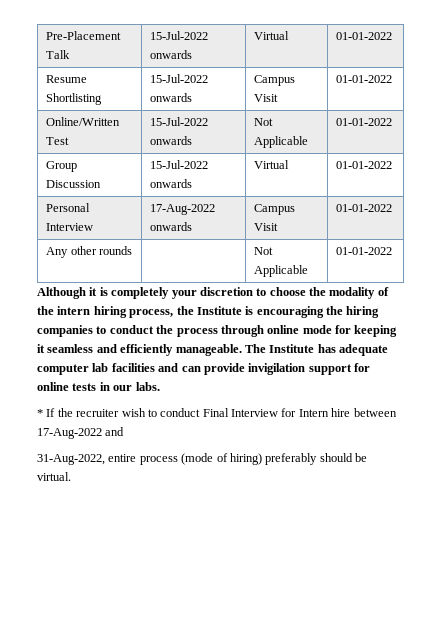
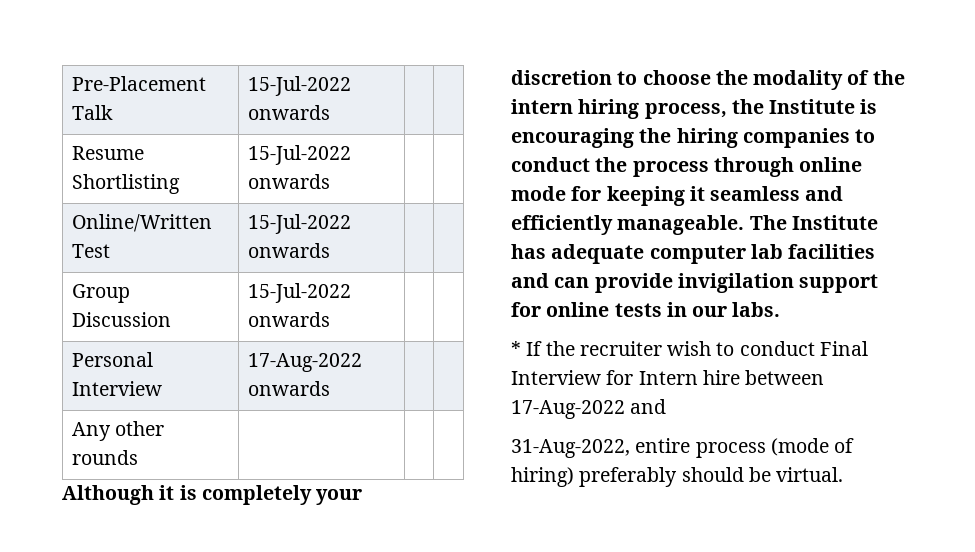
- Pre-Placement Talk | 15-Jul-2022 onwards | Virtual | 01-01-2022
+ Pre-Placement Talk | 15-Jul-2022 onwards | |
- Resume Shortlisting | 15-Jul-2022 onwards | Campus Visit | 01-01-2022
+ Resume Shortlisting | 15-Jul-2022 onwards | |
- Online/Written Test | 15-Jul-2022 onwards | Not Applicable | 01-01-2022
+ Online/Written Test | 15-Jul-2022 onwards | |
- Group Discussion | 15-Jul-2022 onwards | Virtual | 01-01-2022
+ Group Discussion | 15-Jul-2022 onwards | |
- Personal Interview | 17-Aug-2022 onwards | Campus Visit | 01-01-2022
+ Personal Interview | 17-Aug-2022 onwards | |
- Any other rounds | | Not Applicable | 01-01-2022
+ Any other rounds | | |

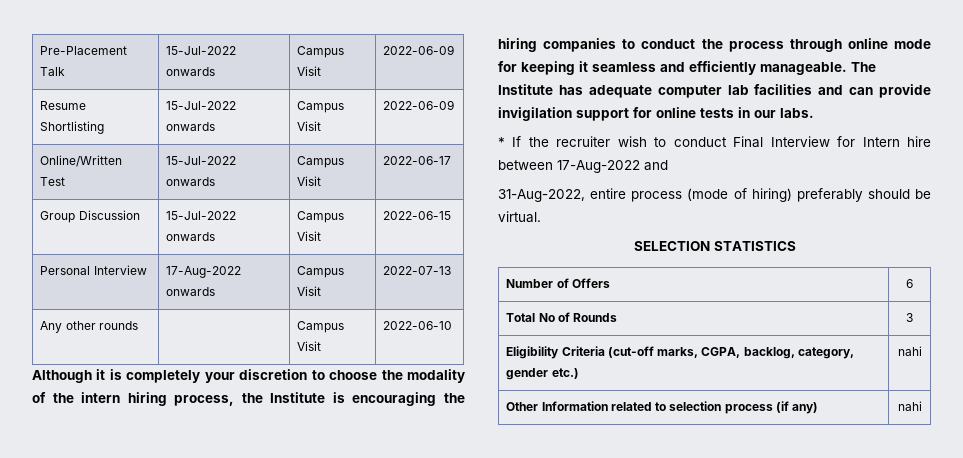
- Pre-Placement Talk | 15-Jul-2022 onwards | |
+ Pre-Placement Talk | 15-Jul-2022 onwards | Campus Visit | 2022-06-09
- Resume Shortlisting | 15-Jul-2022 onwards | |
+ Resume Shortlisting | 15-Jul-2022 onwards | Campus Visit | 2022-06-09
- Online/Written Test | 15-Jul-2022 onwards | |
+ Online/Written Test | 15-Jul-2022 onwards | Campus Visit | 2022-06-17
- Group Discussion | 15-Jul-2022 onwards | |
+ Group Discussion | 15-Jul-2022 onwards | Campus Visit | 2022-06-15
- Personal Interview | 17-Aug-2022 onwards | |
+ Personal Interview | 17-Aug-2022 onwards | Campus Visit | 2022-07-13
- Any other rounds | | |
+ Any other rounds | | Campus Visit | 2022-06-10
+ SELECTION STATISTICS
+ Number of Offers | 6
+ Total No of Rounds | 3
+ Eligibility Criteria (cut-off marks, CGPA, backlog, category, gender etc.) | nahi
+ Other Information related to selection process (if any) | nahi

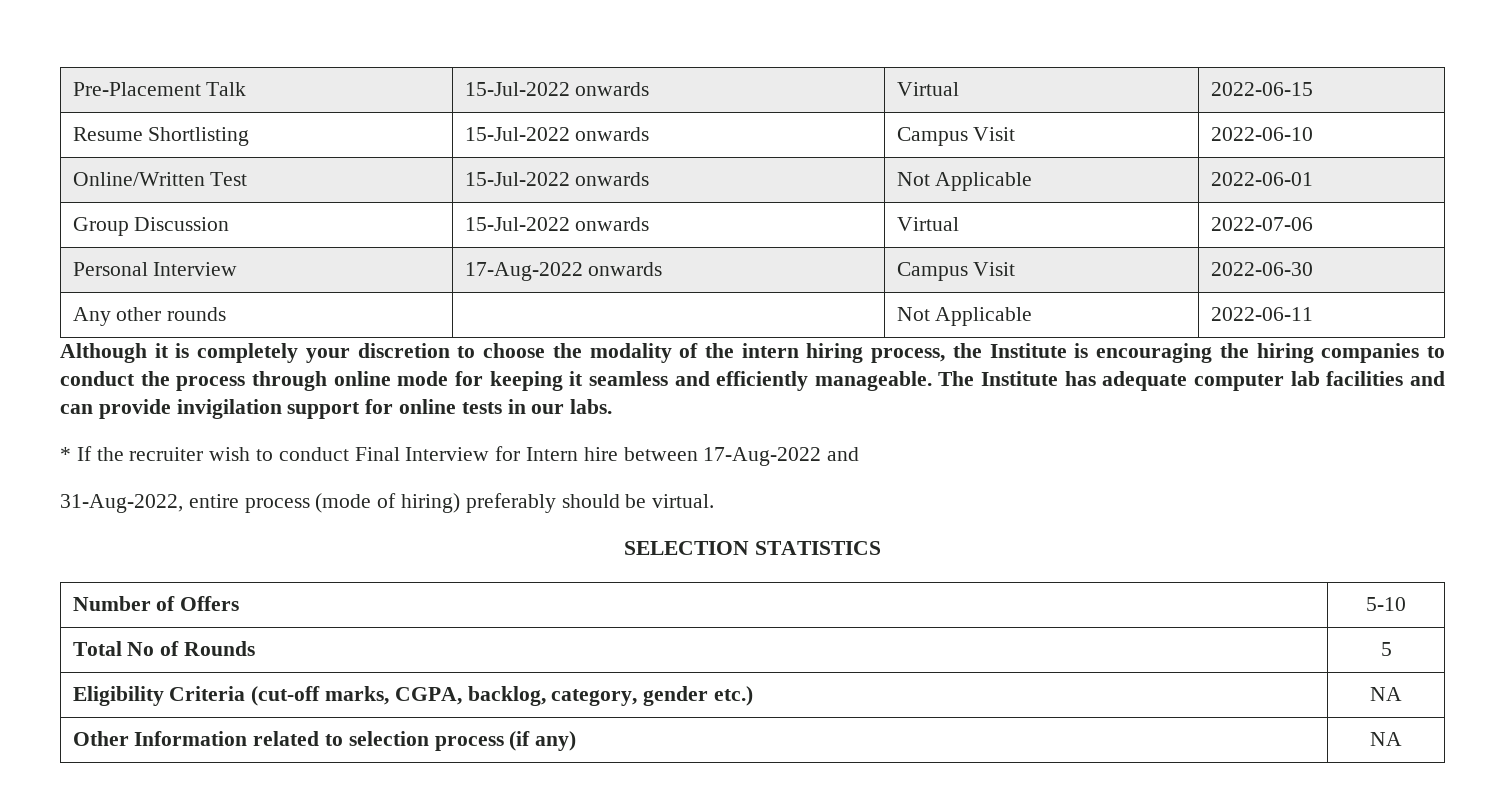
- Pre-Placement Talk | 15-Jul-2022 onwards | Campus Visit | 2022-06-09
+ Pre-Placement Talk | 15-Jul-2022 onwards | Virtual | 2022-06-15
- Resume Shortlisting | 15-Jul-2022 onwards | Campus Visit | 2022-06-09
+ Resume Shortlisting | 15-Jul-2022 onwards | Campus Visit | 2022-06-10
- Online/Written Test | 15-Jul-2022 onwards | Campus Visit | 2022-06-17
+ Online/Written Test | 15-Jul-2022 onwards | Not Applicable | 2022-06-01
- Group Discussion | 15-Jul-2022 onwards | Campus Visit | 2022-06-15
+ Group Discussion | 15-Jul-2022 onwards | Virtual | 2022-07-06
- Personal Interview | 17-Aug-2022 onwards | Campus Visit | 2022-07-13
+ Personal Interview | 17-Aug-2022 onwards | Campus Visit | 2022-06-30
- Any other rounds | | Campus Visit | 2022-06-10
+ Any other rounds | | Not Applicable | 2022-06-11
- Number of Offers | 6
+ Number of Offers | 5-10
- Total No of Rounds | 3
+ Total No of Rounds | 5
- Eligibility Criteria (cut-off marks, CGPA, backlog, category, gender etc.) | nahi
+ Eligibility Criteria (cut-off marks, CGPA, backlog, category, gender etc.) | NA
- Other Information related to selection process (if any) | nahi
+ Other Information related to selection process (if any) | NA

